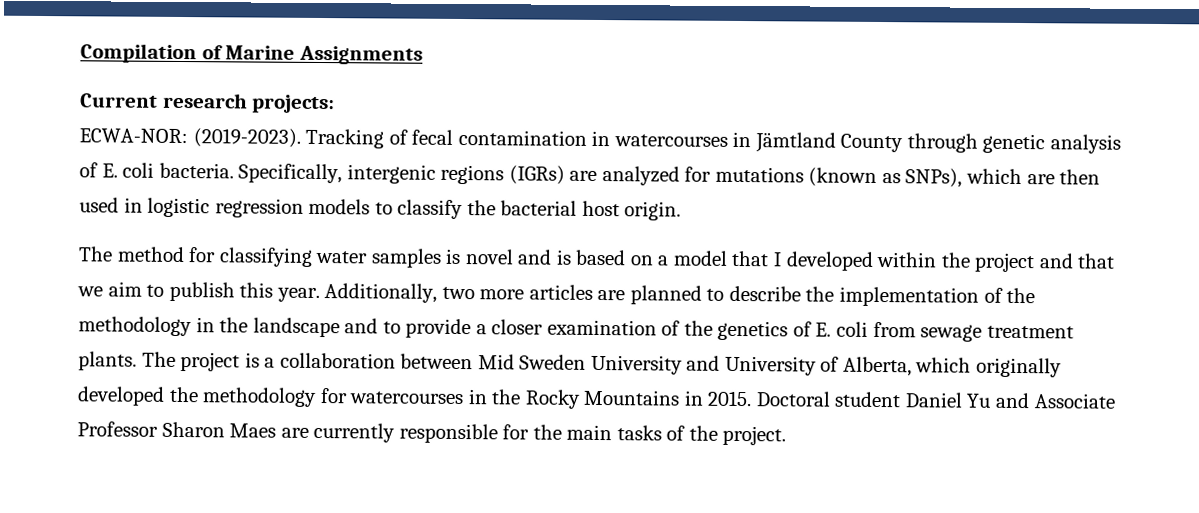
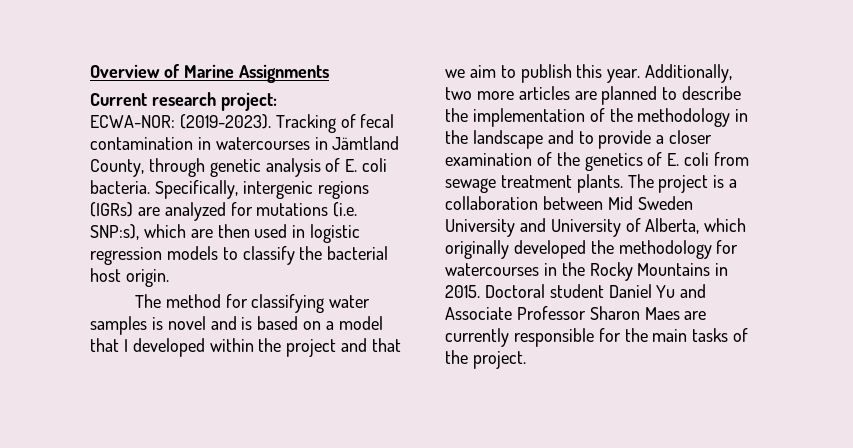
- Compilation of Marine Assignments
+ Overview of Marine Assignments
- Current research projects:
+ Current research project:
- Tracking of fecal contamination in watercourses in Jämtland County through genetic analysis of E. coli bacteria.
+ Tracking of fecal contamination in watercourses in Jämtland County, through genetic analysis of E. coli bacteria.
- Specifically, intergenic regions (IGRs) are analyzed for mutations (known as SNPs), which are then used in logistic regression models to classify the bacterial host origin.
+ Specifically, intergenic regions (IGRs) are analyzed for mutations (i.e. SNP:s), which are then used in logistic regression models to classify the bacterial host origin.

